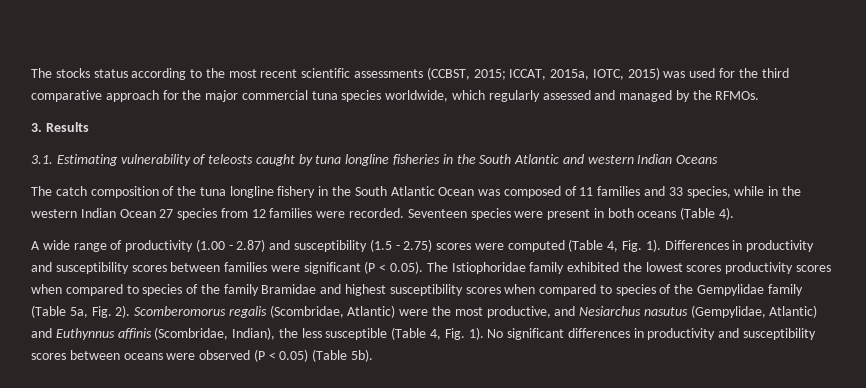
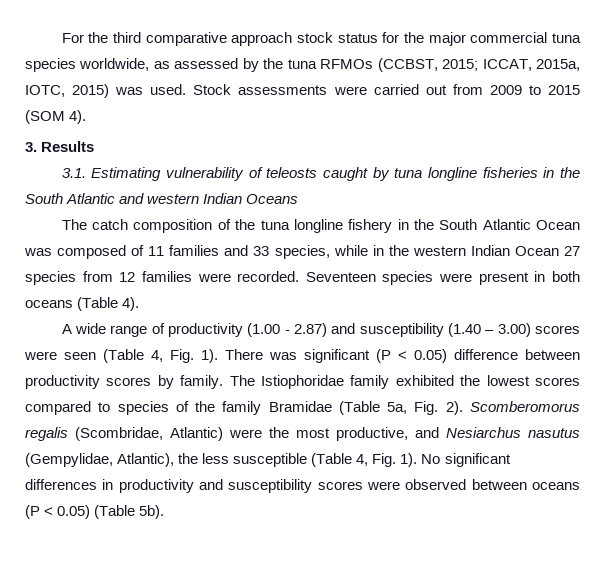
- The stocks status according to the most recent scientific assessments (CCBST, 2015; ICCAT, 2015a, IOTC, 2015) was used for the third comparative approach for the major commercial tuna species worldwide, which regularly assessed and managed by the RFMOs.
+ For the third comparative approach stock status for the major commercial tuna species worldwide, as assessed by the tuna RFMOs (CCBST, 2015; ICCAT, 2015a, IOTC, 2015) was used. Stock assessments were carried out from 2009 to 2015 (SOM 4).
- A wide range of productivity (1.00 - 2.87) and susceptibility (1.5 - 2.75) scores were computed (Table 4, Fig. 1). Differences in productivity and susceptibility scores between families were significant (P < 0.05). The Istiophoridae family exhibited the lowest scores productivity scores when compared to species of the family Bramidae and highest susceptibility scores when compared to species of the Gempylidae family (Table 5a, Fig. 2).
+ A wide range of productivity (1.00 - 2.87) and susceptibility (1.40 – 3.00) scores were seen (Table 4, Fig. 1). There was significant (P < 0.05) difference between productivity scores by family. The Istiophoridae family exhibited the lowest scores compared to species of the family Bramidae (Table 5a, Fig. 2).
- Scomberomorus regalis (Scombridae, Atlantic) were the most productive, and Nesiarchus nasutus (Gempylidae, Atlantic) and Euthynnus affinis (Scombridae, Indian), the less susceptible (Table 4, Fig. 1).
+ Scomberomorus regalis (Scombridae, Atlantic) were the most productive, and Nesiarchus nasutus (Gempylidae, Atlantic), the less susceptible (Table 4, Fig. 1).
- No significant differences in productivity and susceptibility scores between oceans were observed (P < 0.05) (Table 5b).
+ No significant differences in productivity and susceptibility scores were observed between oceans (P < 0.05) (Table 5b).

